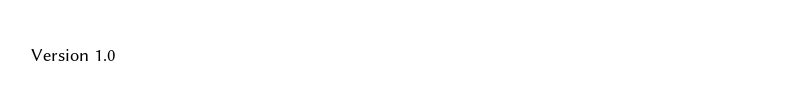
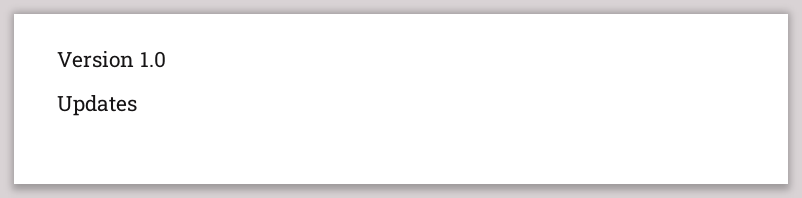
+ Updates

